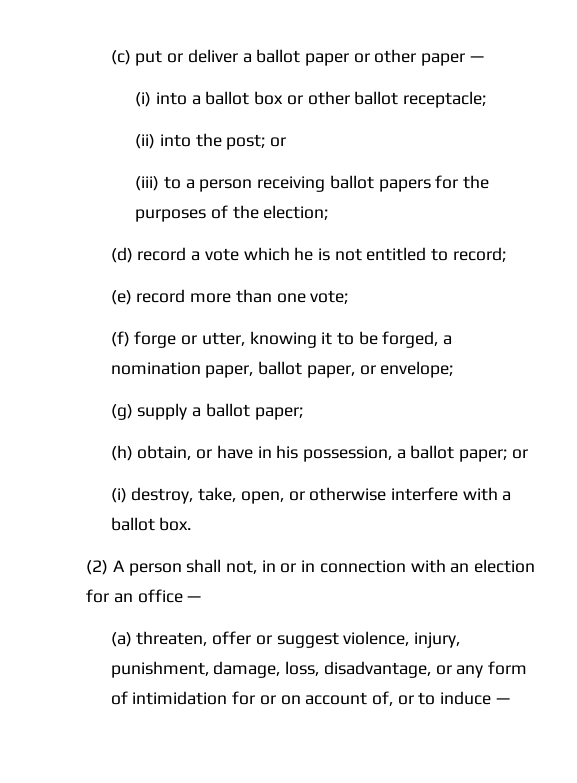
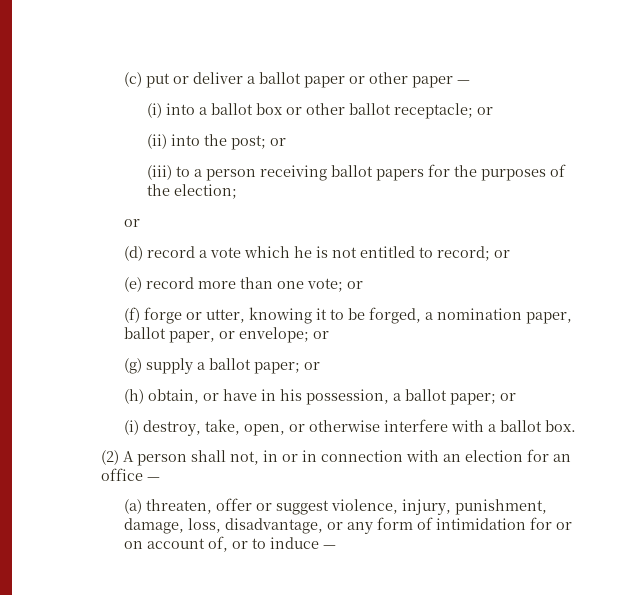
- (i) into a ballot box or other ballot receptacle;
+ (i) into a ballot box or other ballot receptacle; or
  (iii) to a person receiving ballot papers for the purposes of the election;
+ or
- (d) record a vote which he is not entitled to record;
+ (d) record a vote which he is not entitled to record; or
- (e) record more than one vote;
+ (e) record more than one vote; or
- (f) forge or utter, knowing it to be forged, a nomination paper, ballot paper, or envelope;
+ (f) forge or utter, knowing it to be forged, a nomination paper, ballot paper, or envelope; or
- (g) supply a ballot paper;
+ (g) supply a ballot paper; or

